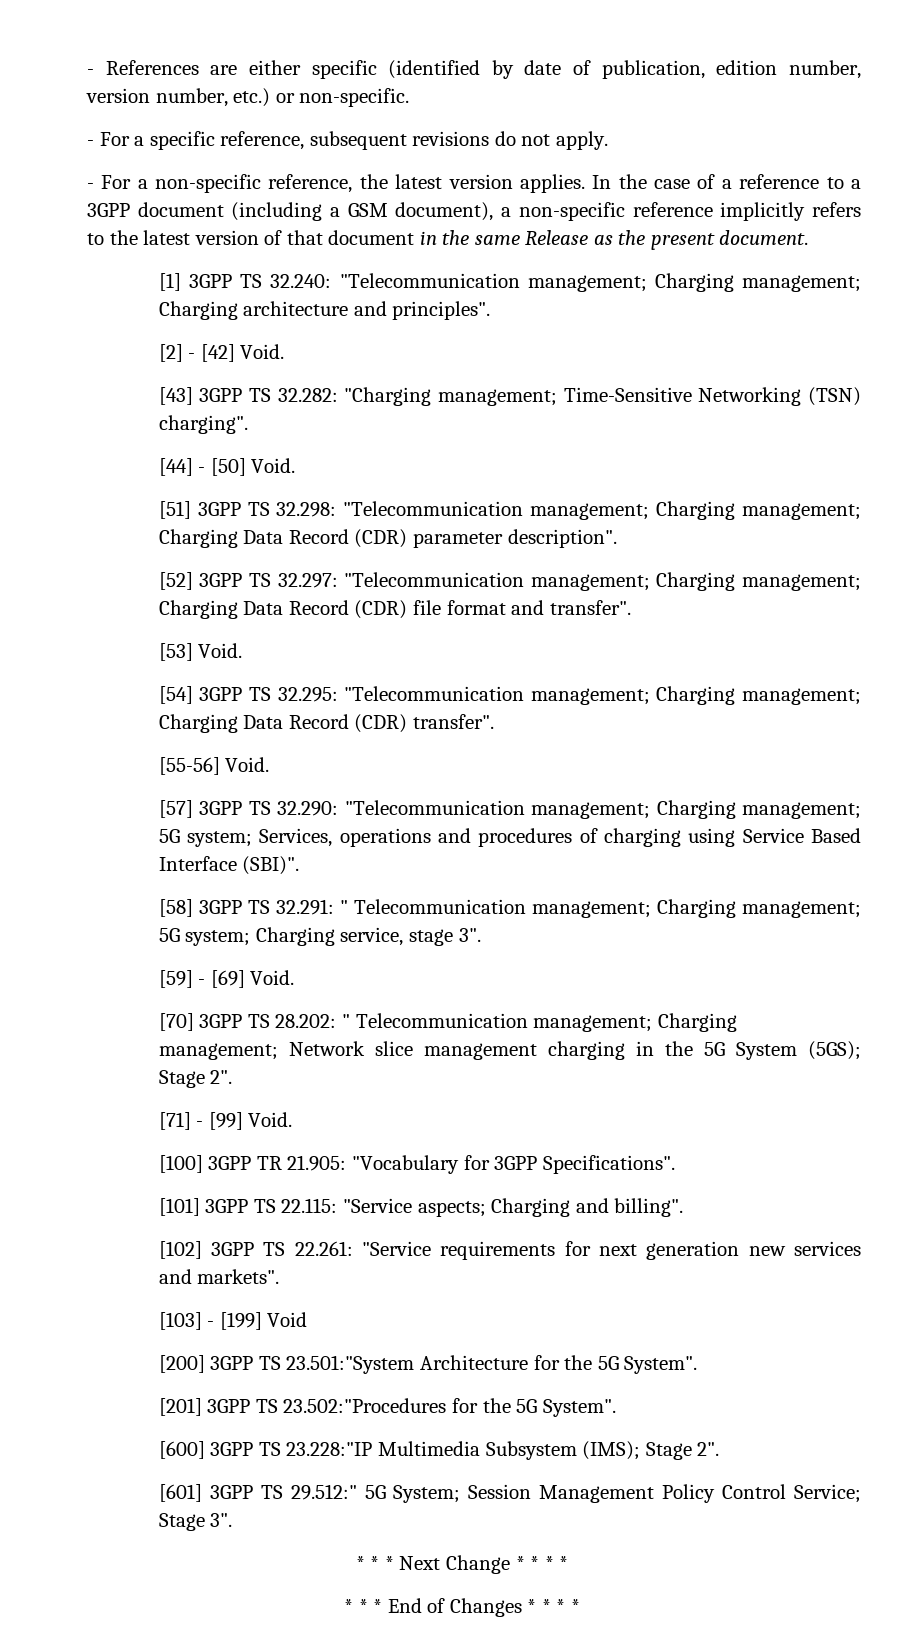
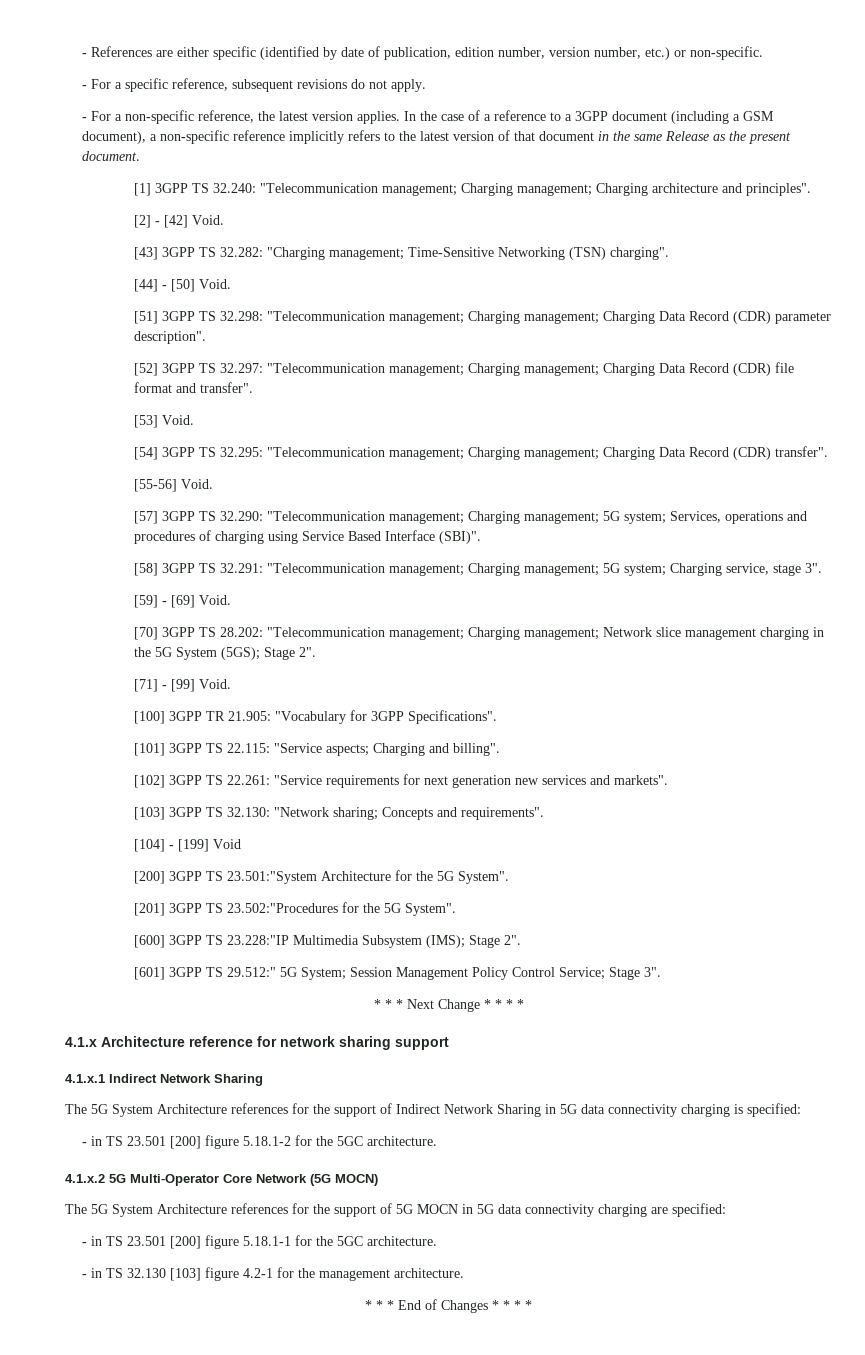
- [58] 3GPP TS 32.291: " Telecommunication management; Charging management; 5G system; Charging service, stage 3".
+ [58] 3GPP TS 32.291: "Telecommunication management; Charging management; 5G system; Charging service, stage 3".
- [70] 3GPP TS 28.202: " Telecommunication management; Charging management; Network slice management charging in the 5G System (5GS); Stage 2".
+ [70] 3GPP TS 28.202: "Telecommunication management; Charging management; Network slice management charging in the 5G System (5GS); Stage 2".
- [103] - [199] Void
+ [103] 3GPP TS 32.130: "Network sharing; Concepts and requirements".
+ [104] - [199] Void
+ 4.1.x Architecture reference for network sharing support
+ 4.1.x.1 Indirect Network Sharing
+ The 5G System Architecture references for the support of Indirect Network Sharing in 5G data connectivity charging is specified:
+ - in TS 23.501 [200] figure 5.18.1-2 for the 5GC architecture.
+ 4.1.x.2 5G Multi-Operator Core Network (5G MOCN)
+ The 5G System Architecture references for the support of 5G MOCN in 5G data connectivity charging are specified:
+ - in TS 23.501 [200] figure 5.18.1-1 for the 5GC architecture.
+ - in TS 32.130 [103] figure 4.2-1 for the management architecture.

